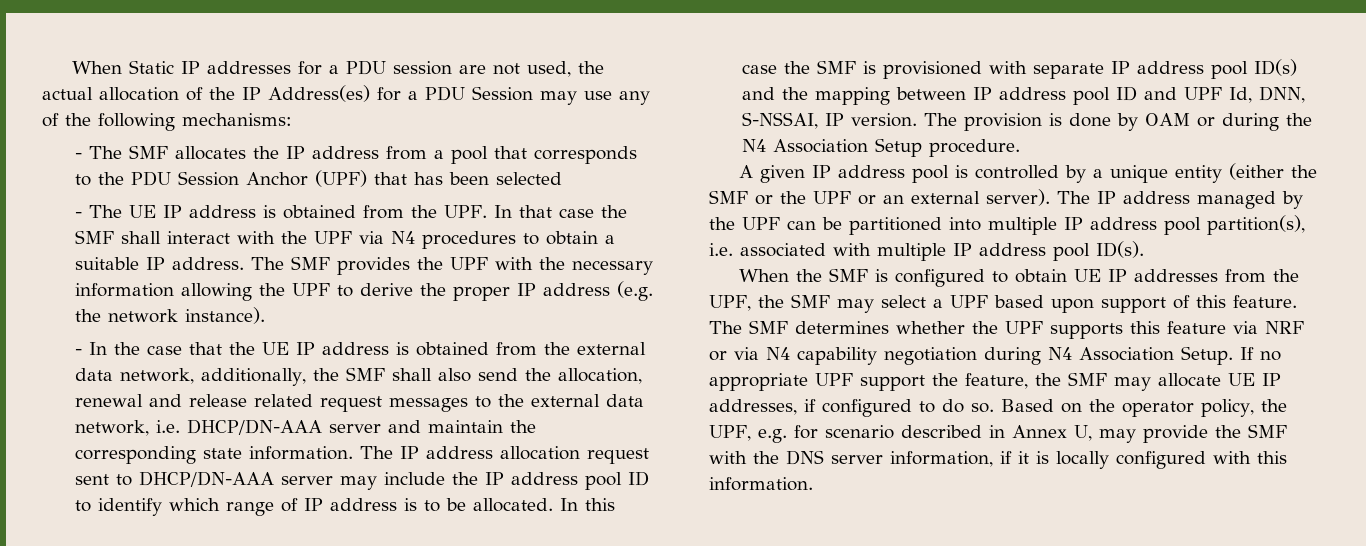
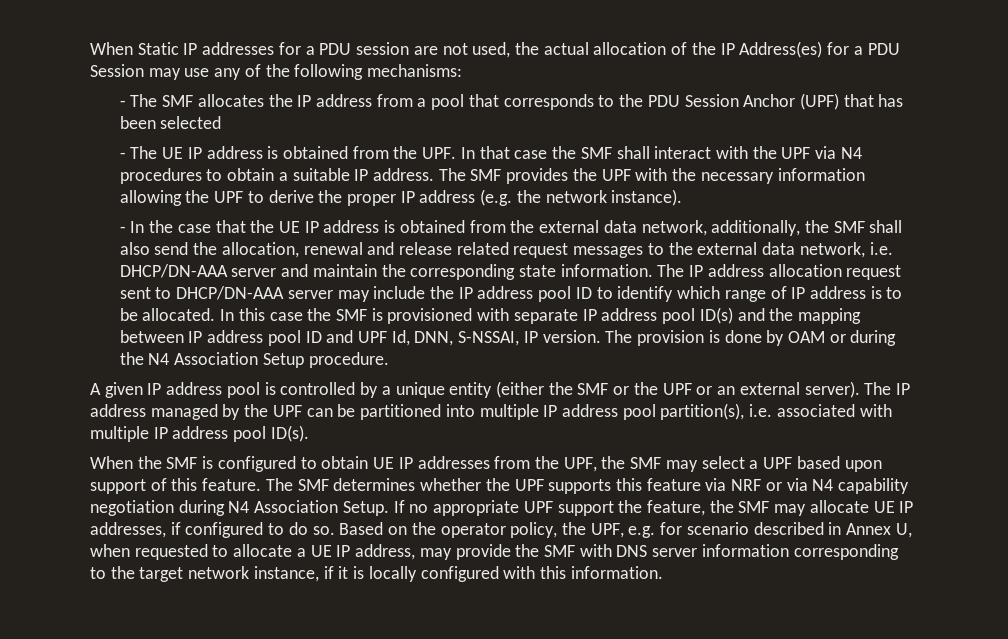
- Based on the operator policy, the UPF, e.g. for scenario described in Annex U, may provide the SMF with the DNS server information, if it is locally configured with this information.
+ Based on the operator policy, the UPF, e.g. for scenario described in Annex U, when requested to allocate a UE IP address, may provide the SMF with DNS server information corresponding to the target network instance, if it is locally configured with this information.

